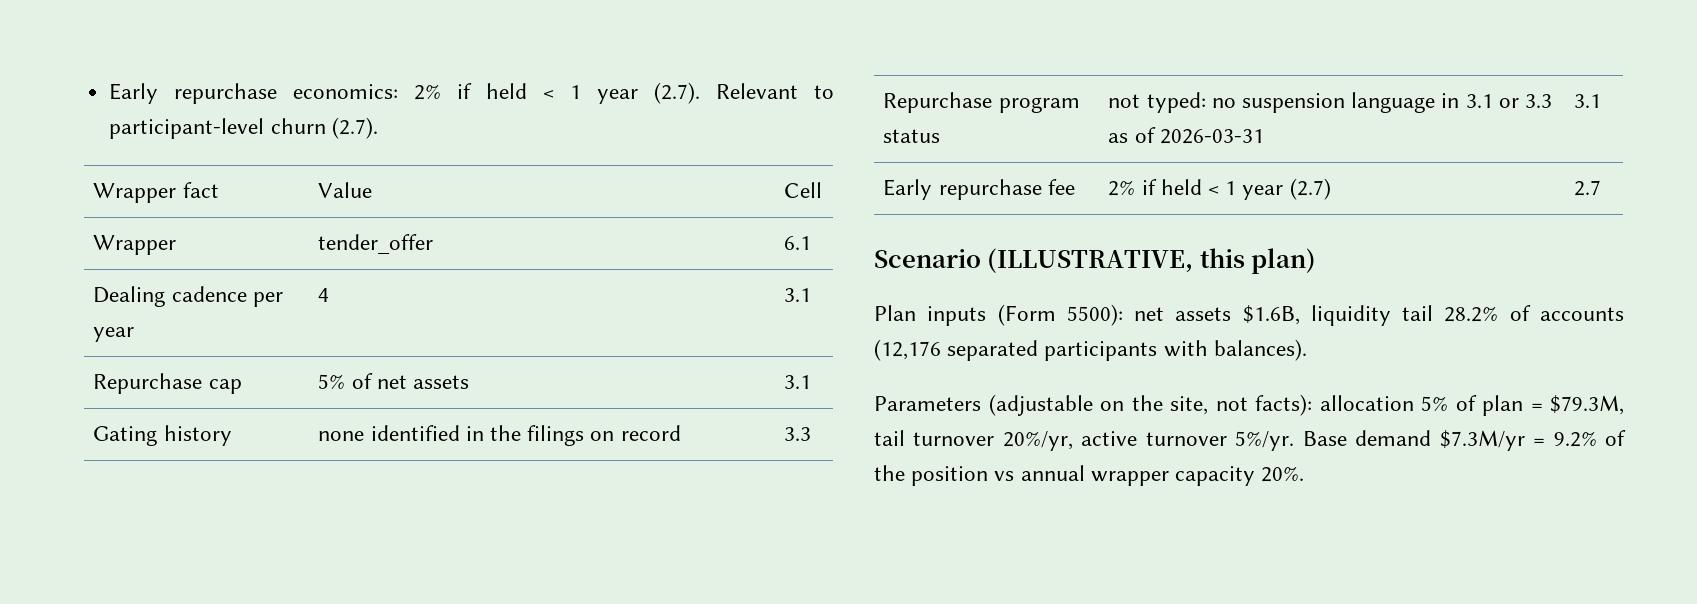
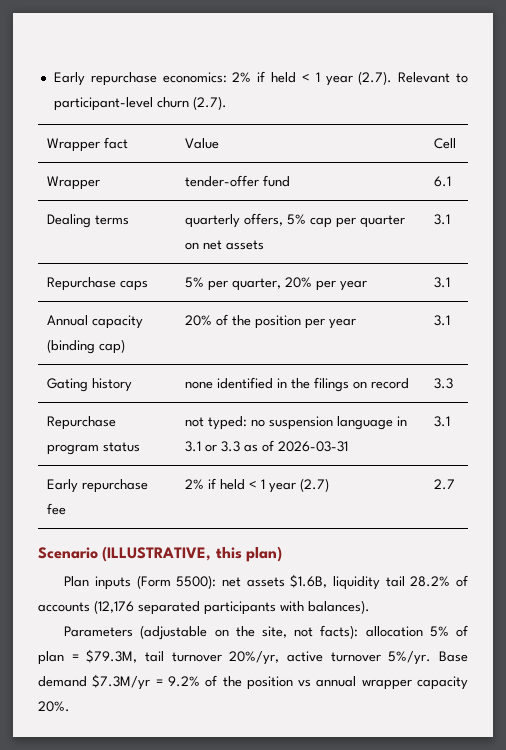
- Wrapper | tender_offer | 6.1
+ Wrapper | tender-offer fund | 6.1
- Dealing cadence per year | 4 | 3.1
+ Dealing terms | quarterly offers, 5% cap per quarter on net assets | 3.1
- Repurchase cap | 5% of net assets | 3.1
+ Repurchase caps | 5% per quarter, 20% per year | 3.1
+ Annual capacity (binding cap) | 20% of the position per year | 3.1

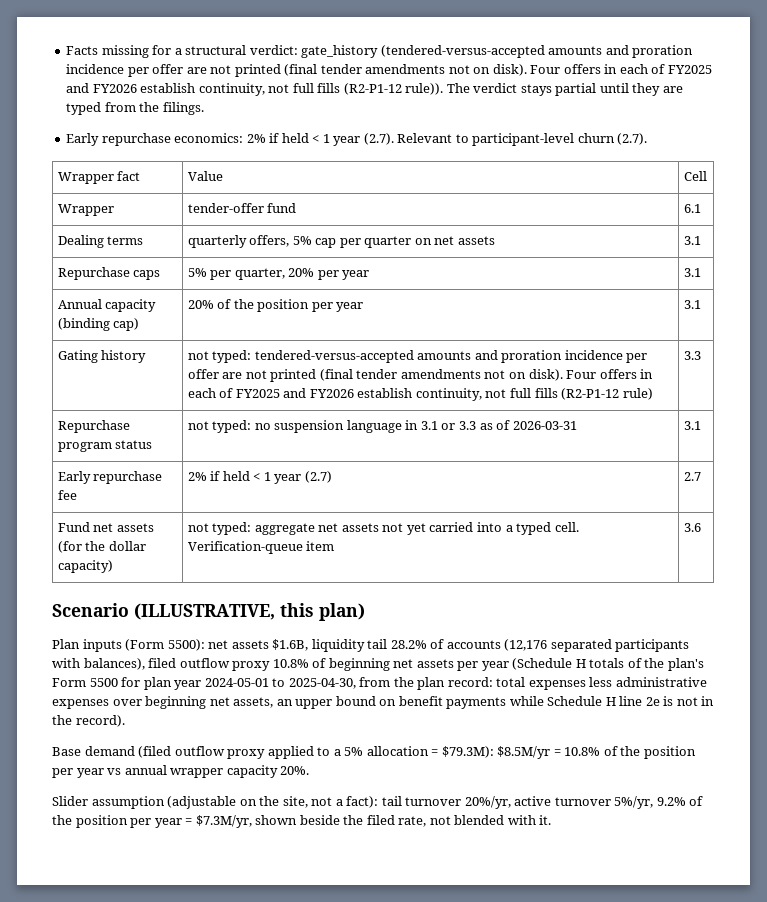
+ Facts missing for a structural verdict: gate_history (tendered-versus-accepted amounts and proration incidence per offer are not printed (final tender amendments not on disk). Four offers in each of FY2025 and FY2026 establish continuity, not full fills (R2-P1-12 rule)). The verdict stays partial until they are typed from the filings.
- Gating history | none identified in the filings on record | 3.3
+ Gating history | not typed: tendered-versus-accepted amounts and proration incidence per offer are not printed (final tender amendments not on disk). Four offers in each of FY2025 and FY2026 establish continuity, not full fills (R2-P1-12 rule) | 3.3
+ Fund net assets (for the dollar capacity) | not typed: aggregate net assets not yet carried into a typed cell. Verification-queue item | 3.6
- Plan inputs (Form 5500): net assets $1.6B, liquidity tail 28.2% of accounts (12,176 separated participants with balances).
- Parameters (adjustable on the site, not facts): allocation 5% of plan = $79.3M, tail turnover 20%/yr, active turnover 5%/yr. Base demand $7.3M/yr = 9.2% of the position vs annual wrapper capacity 20%.
+ Plan inputs (Form 5500): net assets $1.6B, liquidity tail 28.2% of accounts (12,176 separated participants with balances), filed outflow proxy 10.8% of beginning net assets per year (Schedule H totals of the plan's Form 5500 for plan year 2024-05-01 to 2025-04-30, from the plan record: total expenses less administrative expenses over beginning net assets, an upper bound on benefit payments while Schedule H line 2e is not in the record).
+ Base demand (filed outflow proxy applied to a 5% allocation = $79.3M): $8.5M/yr = 10.8% of the position per year vs annual wrapper capacity 20%.
+ Slider assumption (adjustable on the site, not a fact): tail turnover 20%/yr, active turnover 5%/yr, 9.2% of the position per year = $7.3M/yr, shown beside the filed rate, not blended with it.

